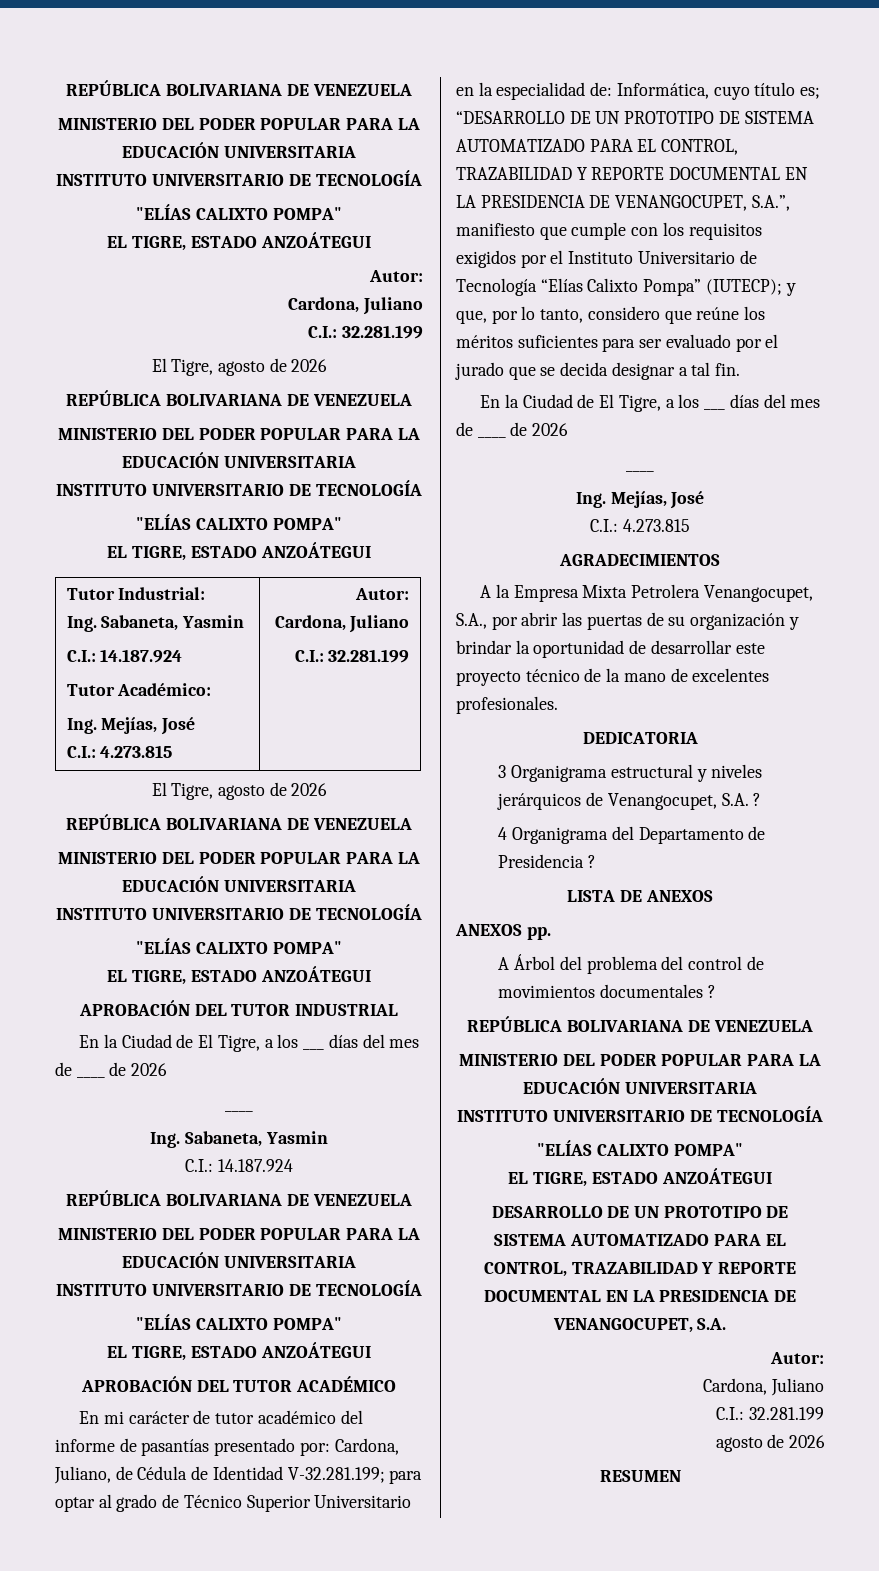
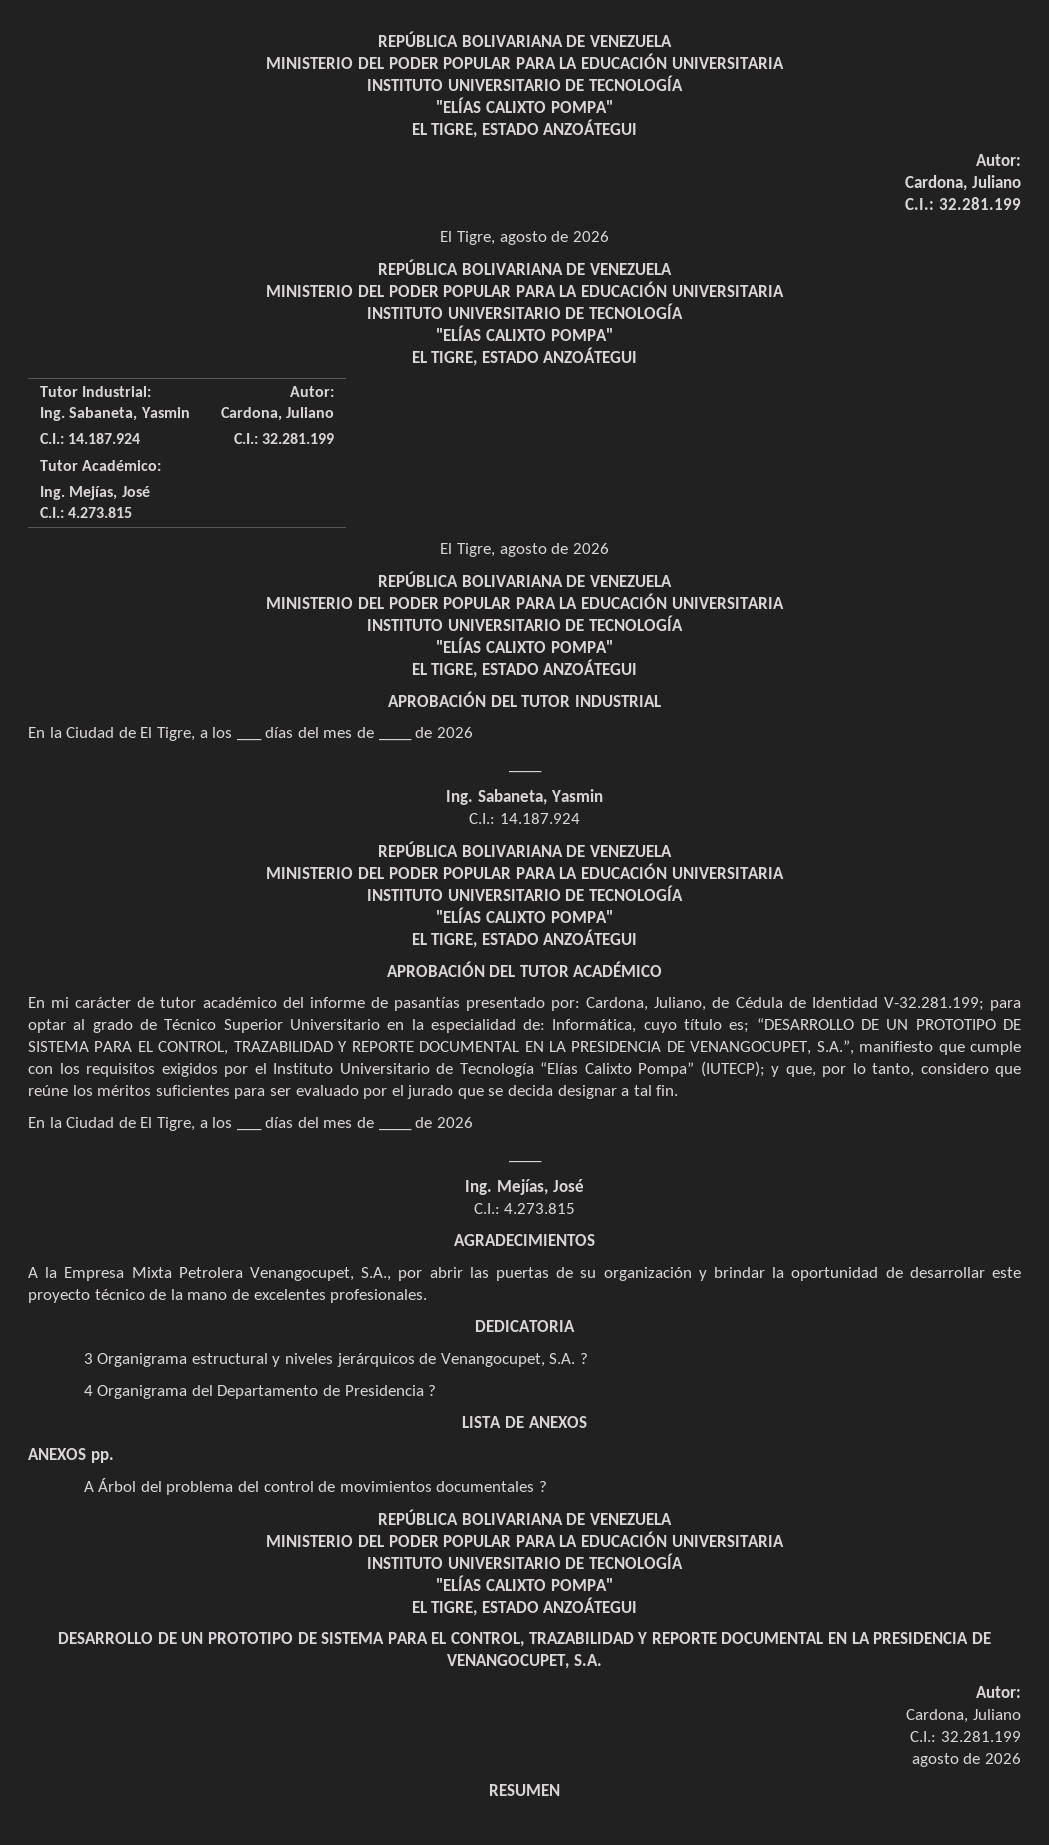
- “DESARROLLO DE UN PROTOTIPO DE SISTEMA AUTOMATIZADO PARA EL CONTROL, TRAZABILIDAD Y REPORTE DOCUMENTAL EN LA PRESIDENCIA DE VENANGOCUPET, S.A.”, manifiesto que cumple con los requisitos exigidos por el Instituto Universitario de Tecnología “Elías Calixto Pompa” (IUTECP);
+ “DESARROLLO DE UN PROTOTIPO DE SISTEMA PARA EL CONTROL, TRAZABILIDAD Y REPORTE DOCUMENTAL EN LA PRESIDENCIA DE VENANGOCUPET, S.A.”, manifiesto que cumple con los requisitos exigidos por el Instituto Universitario de Tecnología “Elías Calixto Pompa” (IUTECP);
- DESARROLLO DE UN PROTOTIPO DE SISTEMA AUTOMATIZADO PARA EL CONTROL, TRAZABILIDAD Y REPORTE DOCUMENTAL EN LA PRESIDENCIA DE VENANGOCUPET, S.A.
+ DESARROLLO DE UN PROTOTIPO DE SISTEMA PARA EL CONTROL, TRAZABILIDAD Y REPORTE DOCUMENTAL EN LA PRESIDENCIA DE VENANGOCUPET, S.A.

